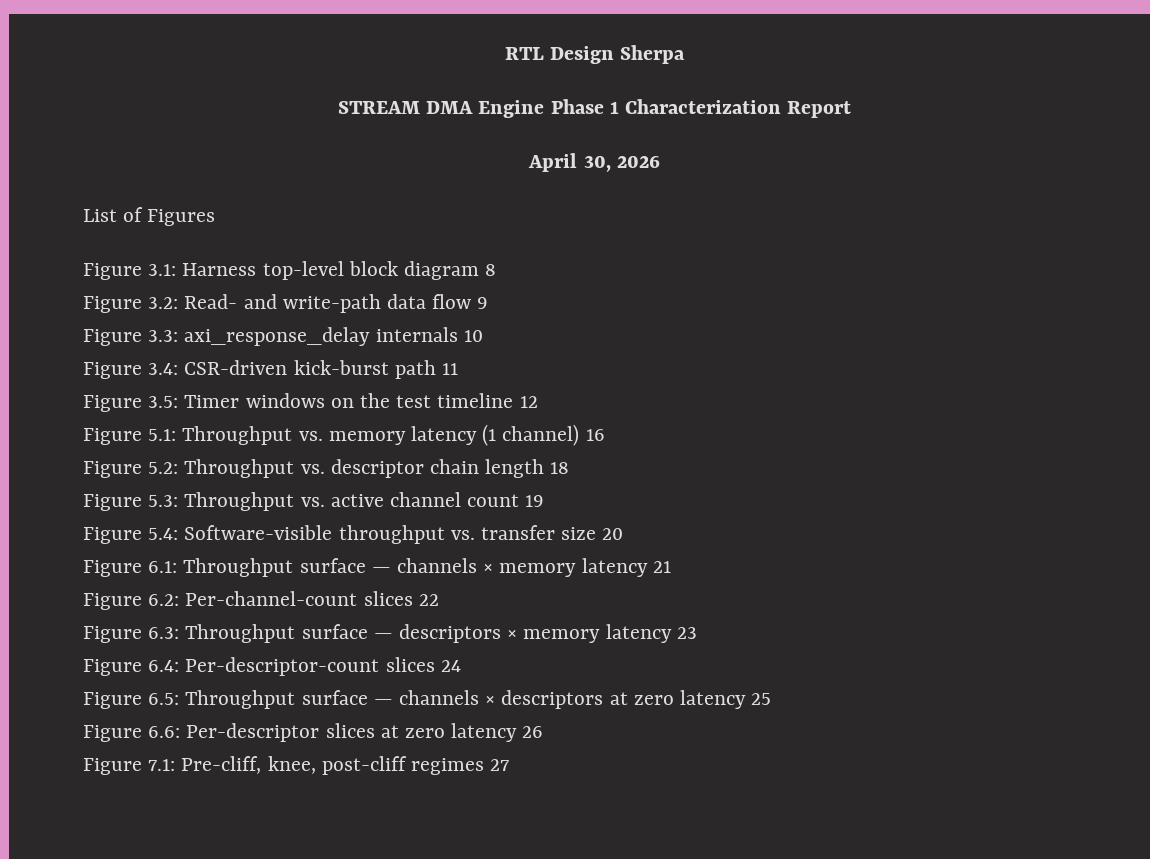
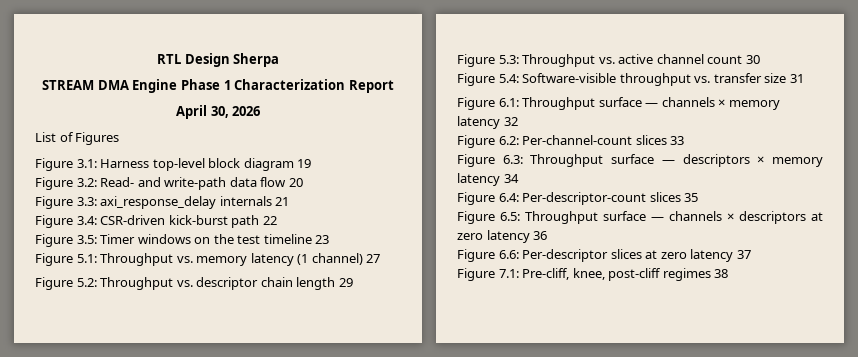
- Figure 3.1: Harness top-level block diagram 8
+ Figure 3.1: Harness top-level block diagram 19
- Figure 3.2: Read- and write-path data flow 9
+ Figure 3.2: Read- and write-path data flow 20
- Figure 3.3: axi_response_delay internals 10
+ Figure 3.3: axi_response_delay internals 21
- Figure 3.4: CSR-driven kick-burst path 11
+ Figure 3.4: CSR-driven kick-burst path 22
- Figure 3.5: Timer windows on the test timeline 12
+ Figure 3.5: Timer windows on the test timeline 23
- Figure 5.1: Throughput vs. memory latency (1 channel) 16
+ Figure 5.1: Throughput vs. memory latency (1 channel) 27
- Figure 5.2: Throughput vs. descriptor chain length 18
+ Figure 5.2: Throughput vs. descriptor chain length 29
- Figure 5.3: Throughput vs. active channel count 19
+ Figure 5.3: Throughput vs. active channel count 30
- Figure 5.4: Software-visible throughput vs. transfer size 20
+ Figure 5.4: Software-visible throughput vs. transfer size 31
- Figure 6.1: Throughput surface — channels × memory latency 21
+ Figure 6.1: Throughput surface — channels × memory latency 32
- Figure 6.2: Per-channel-count slices 22
+ Figure 6.2: Per-channel-count slices 33
- Figure 6.3: Throughput surface — descriptors × memory latency 23
+ Figure 6.3: Throughput surface — descriptors × memory latency 34
- Figure 6.4: Per-descriptor-count slices 24
+ Figure 6.4: Per-descriptor-count slices 35
- Figure 6.5: Throughput surface — channels × descriptors at zero latency 25
+ Figure 6.5: Throughput surface — channels × descriptors at zero latency 36
- Figure 6.6: Per-descriptor slices at zero latency 26
+ Figure 6.6: Per-descriptor slices at zero latency 37
- Figure 7.1: Pre-cliff, knee, post-cliff regimes 27
+ Figure 7.1: Pre-cliff, knee, post-cliff regimes 38

